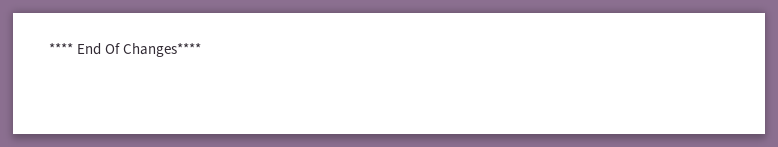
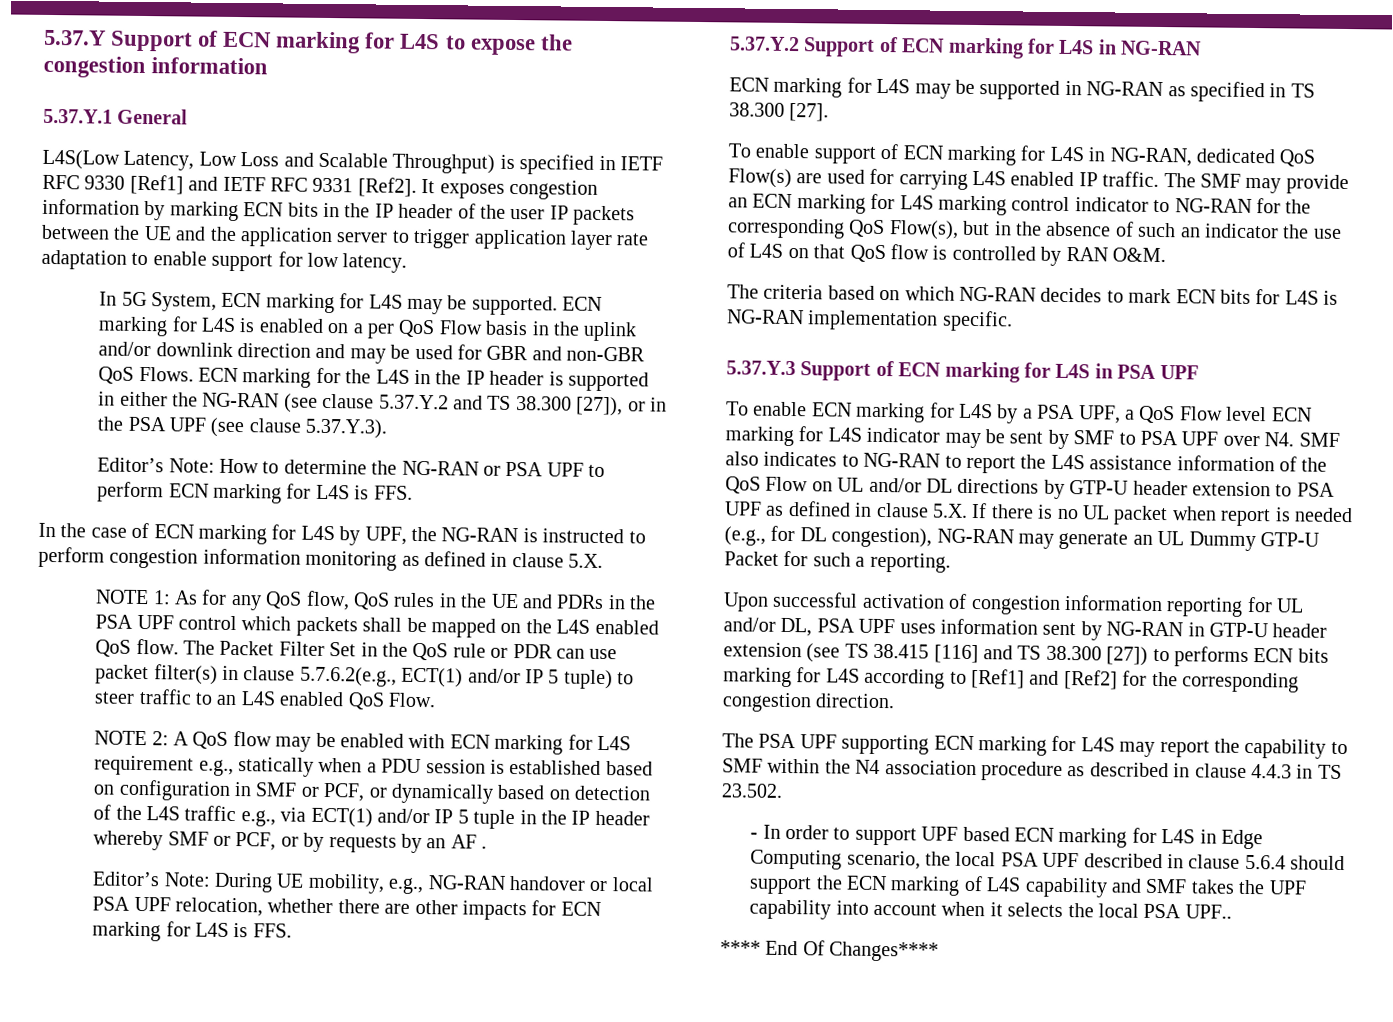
+ 5.37.Y Support of ECN marking for L4S to expose the congestion information
+ 5.37.Y.1 General
+ L4S(Low Latency, Low Loss and Scalable Throughput) is specified in IETF RFC 9330 [Ref1] and IETF RFC 9331 [Ref2]. It exposes congestion information by marking ECN bits in the IP header of the user IP packets between the UE and the application server to trigger application layer rate adaptation to enable support for low latency.
+ In 5G System, ECN marking for L4S may be supported. ECN marking for L4S is enabled on a per QoS Flow basis in the uplink and/or downlink direction and may be used for GBR and non-GBR QoS Flows. ECN marking for the L4S in the IP header is supported in either the NG-RAN (see clause 5.37.Y.2 and TS 38.300 [27]), or in the PSA UPF (see clause 5.37.Y.3).
+ Editor’s Note: How to determine the NG-RAN or PSA UPF to perform ECN marking for L4S is FFS.
+ In the case of ECN marking for L4S by UPF, the NG-RAN is instructed to perform congestion information monitoring as defined in clause 5.X.
+ NOTE 1: As for any QoS flow, QoS rules in the UE and PDRs in the PSA UPF control which packets shall be mapped on the L4S enabled QoS flow. The Packet Filter Set in the QoS rule or PDR can use packet filter(s) in clause 5.7.6.2(e.g., ECT(1) and/or IP 5 tuple) to steer traffic to an L4S enabled QoS Flow.
+ NOTE 2: A QoS flow may be enabled with ECN marking for L4S requirement e.g., statically when a PDU session is established based on configuration in SMF or PCF, or dynamically based on detection of the L4S traffic e.g., via ECT(1) and/or IP 5 tuple in the IP header whereby SMF or PCF, or by requests by an AF .
+ Editor’s Note: During UE mobility, e.g., NG-RAN handover or local PSA UPF relocation, whether there are other impacts for ECN marking for L4S is FFS.
+ 5.37.Y.2 Support of ECN marking for L4S in NG-RAN
+ ECN marking for L4S may be supported in NG-RAN as specified in TS 38.300 [27].
+ To enable support of ECN marking for L4S in NG-RAN, dedicated QoS Flow(s) are used for carrying L4S enabled IP traffic. The SMF may provide an ECN marking for L4S marking control indicator to NG-RAN for the corresponding QoS Flow(s), but in the absence of such an indicator the use of L4S on that QoS flow is controlled by RAN O&M.
+ The criteria based on which NG-RAN decides to mark ECN bits for L4S is NG-RAN implementation specific.
+ 5.37.Y.3 Support of ECN marking for L4S in PSA UPF
+ To enable ECN marking for L4S by a PSA UPF, a QoS Flow level ECN marking for L4S indicator may be sent by SMF to PSA UPF over N4. SMF also indicates to NG-RAN to report the L4S assistance information of the QoS Flow on UL and/or DL directions by GTP-U header extension to PSA UPF as defined in clause 5.X. If there is no UL packet when report is needed (e.g., for DL congestion), NG-RAN may generate an UL Dummy GTP-U Packet for such a reporting.
+ Upon successful activation of congestion information reporting for UL and/or DL, PSA UPF uses information sent by NG-RAN in GTP-U header extension (see TS 38.415 [116] and TS 38.300 [27]) to performs ECN bits marking for L4S according to [Ref1] and [Ref2] for the corresponding congestion direction.
+ The PSA UPF supporting ECN marking for L4S may report the capability to SMF within the N4 association procedure as described in clause 4.4.3 in TS 23.502.
+ - In order to support UPF based ECN marking for L4S in Edge Computing scenario, the local PSA UPF described in clause 5.6.4 should support the ECN marking of L4S capability and SMF takes the UPF capability into account when it selects the local PSA UPF..

